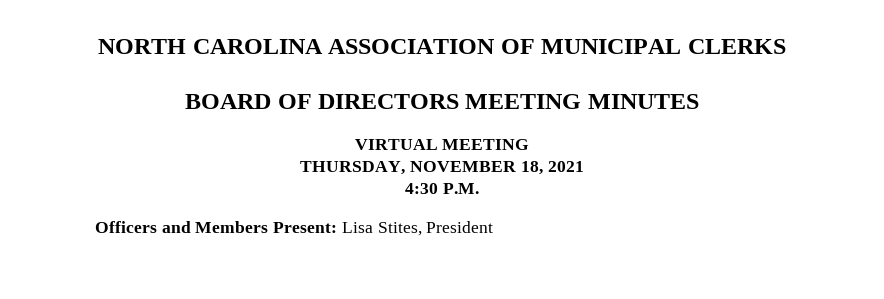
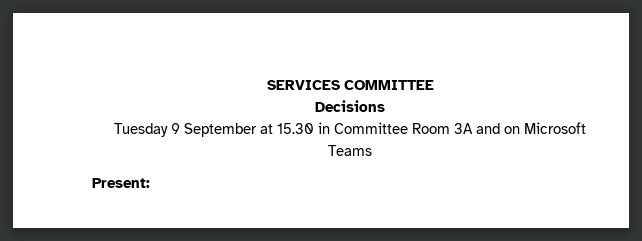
- NORTH CAROLINA ASSOCIATION OF MUNICIPAL CLERKS
- BOARD OF DIRECTORS MEETING MINUTES
- VIRTUAL MEETING
- THURSDAY, NOVEMBER 18, 2021
- 4:30 P.M.
- Officers and Members Present: Lisa Stites, President
+ SERVICES COMMITTEE
+ Decisions
+ Tuesday 9 September at 15.30 in Committee Room 3A and on Microsoft Teams
+ Present:

